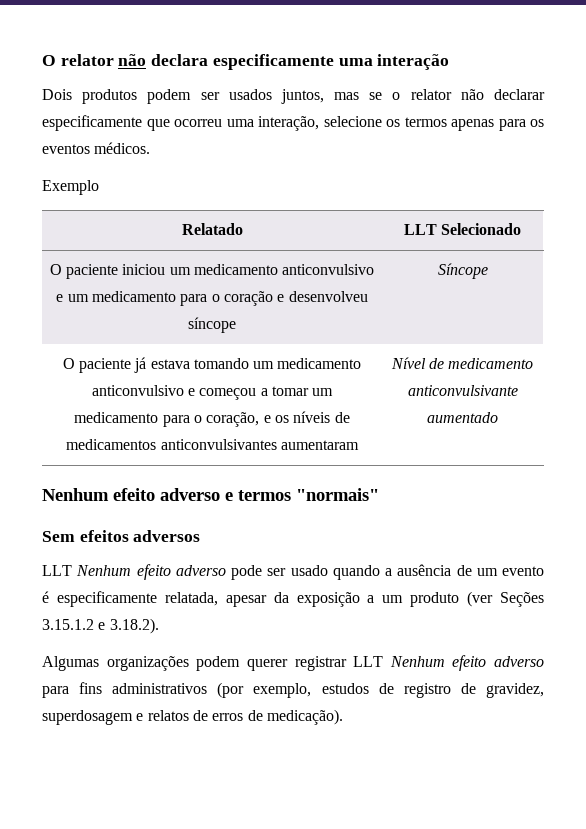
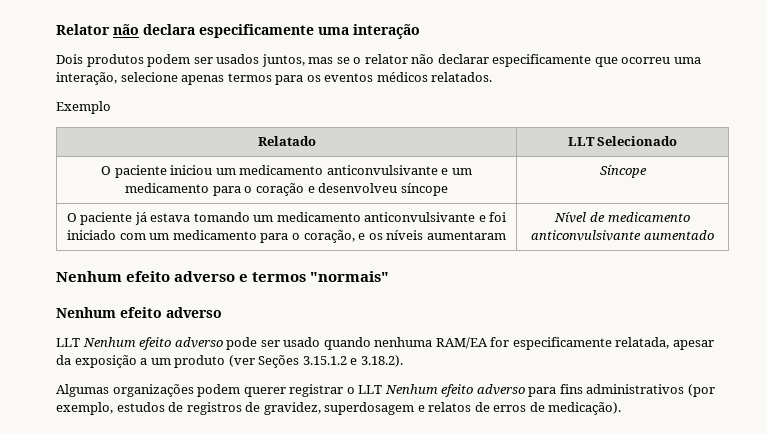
- O relator não declara especificamente uma interação
+ Relator não declara especificamente uma interação
- Dois produtos podem ser usados juntos, mas se o relator não declarar especificamente que ocorreu uma interação, selecione os termos apenas para os eventos médicos.
+ Dois produtos podem ser usados juntos, mas se o relator não declarar especificamente que ocorreu uma interação, selecione apenas termos para os eventos médicos relatados.
- O paciente iniciou um medicamento anticonvulsivo e um medicamento para o coração e desenvolveu síncope | Síncope
+ O paciente iniciou um medicamento anticonvulsivante e um medicamento para o coração e desenvolveu síncope | Síncope
- O paciente já estava tomando um medicamento anticonvulsivo e começou a tomar um medicamento para o coração, e os níveis de medicamentos anticonvulsivantes aumentaram | Nível de medicamento anticonvulsivante aumentado
+ O paciente já estava tomando um medicamento anticonvulsivante e foi iniciado com um medicamento para o coração, e os níveis aumentaram | Nível de medicamento anticonvulsivante aumentado
  Nenhum efeito adverso e termos "normais"
- Sem efeitos adversos
+ Nenhum efeito adverso
- LLT Nenhum efeito adverso pode ser usado quando a ausência de um evento é especificamente relatada, apesar da exposição a um produto (ver Seções 3.15.1.2 e 3.18.2).
+ LLT Nenhum efeito adverso pode ser usado quando nenhuma RAM/EA for especificamente relatada, apesar da exposição a um produto (ver Seções 3.15.1.2 e 3.18.2).
- Algumas organizações podem querer registrar LLT Nenhum efeito adverso para fins administrativos (por exemplo, estudos de registro de gravidez, superdosagem e relatos de erros de medicação).
+ Algumas organizações podem querer registrar o LLT Nenhum efeito adverso para fins administrativos (por exemplo, estudos de registros de gravidez, superdosagem e relatos de erros de medicação).

